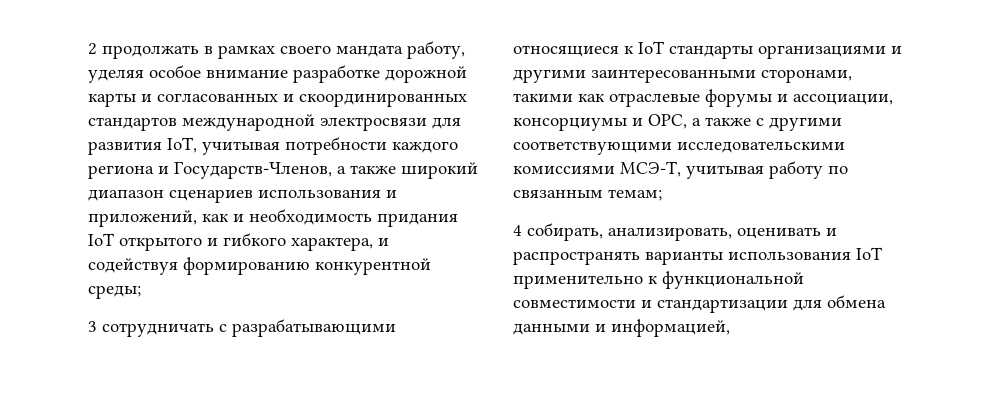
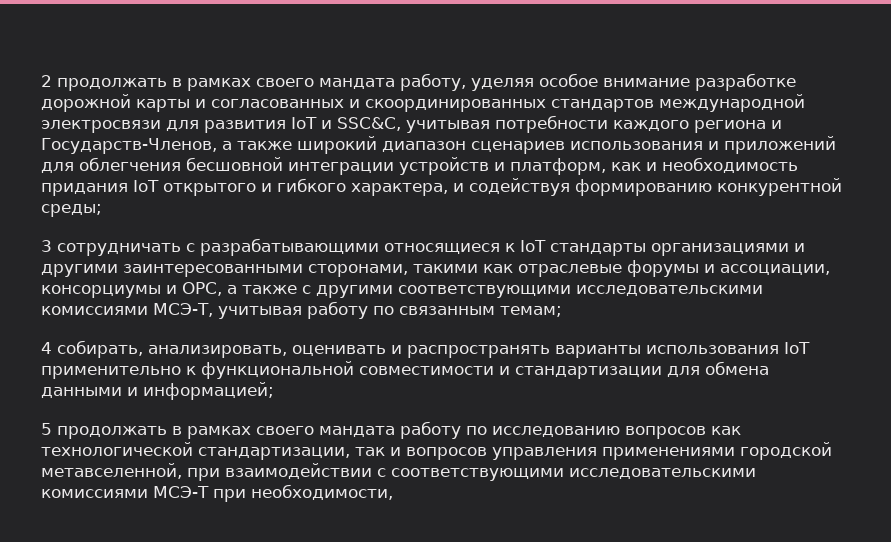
- 2 продолжать в рамках своего мандата работу, уделяя особое внимание разработке дорожной карты и согласованных и скоординированных стандартов международной электросвязи для развития IoT, учитывая потребности каждого региона и Государств-Членов, а также широкий диапазон сценариев использования и приложений, как и необходимость придания IoT открытого и гибкого характера, и содействуя формированию конкурентной среды;
+ 2 продолжать в рамках своего мандата работу, уделяя особое внимание разработке дорожной карты и согласованных и скоординированных стандартов международной электросвязи для развития IoT и SSC&C, учитывая потребности каждого региона и Государств-Членов, а также широкий диапазон сценариев использования и приложений для облегчения бесшовной интеграции устройств и платформ, как и необходимость придания IoT открытого и гибкого характера, и содействуя формированию конкурентной среды;
- 4 собирать, анализировать, оценивать и распространять варианты использования IoT применительно к функциональной совместимости и стандартизации для обмена данными и информацией,
+ 4 собирать, анализировать, оценивать и распространять варианты использования IoT применительно к функциональной совместимости и стандартизации для обмена данными и информацией;
+ 5 продолжать в рамках своего мандата работу по исследованию вопросов как технологической стандартизации, так и вопросов управления применениями городской метавселенной, при взаимодействии с соответствующими исследовательскими комиссиями МСЭ-Т при необходимости,

